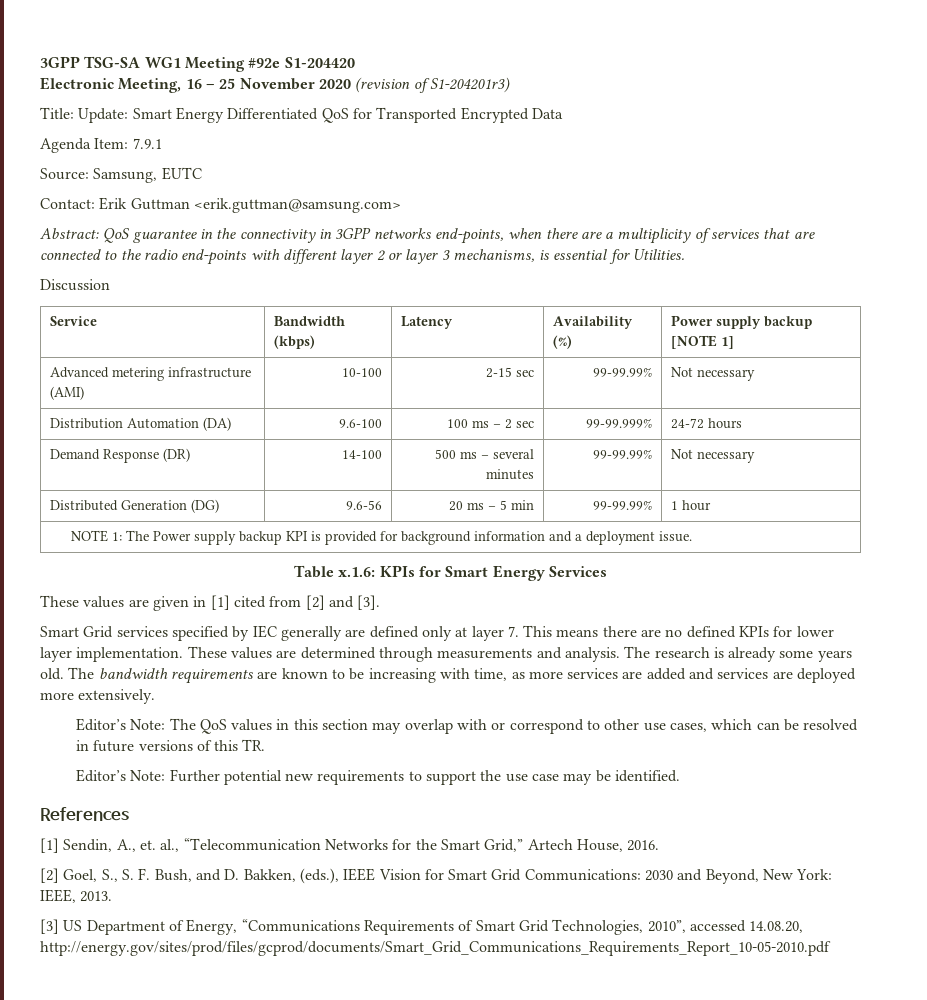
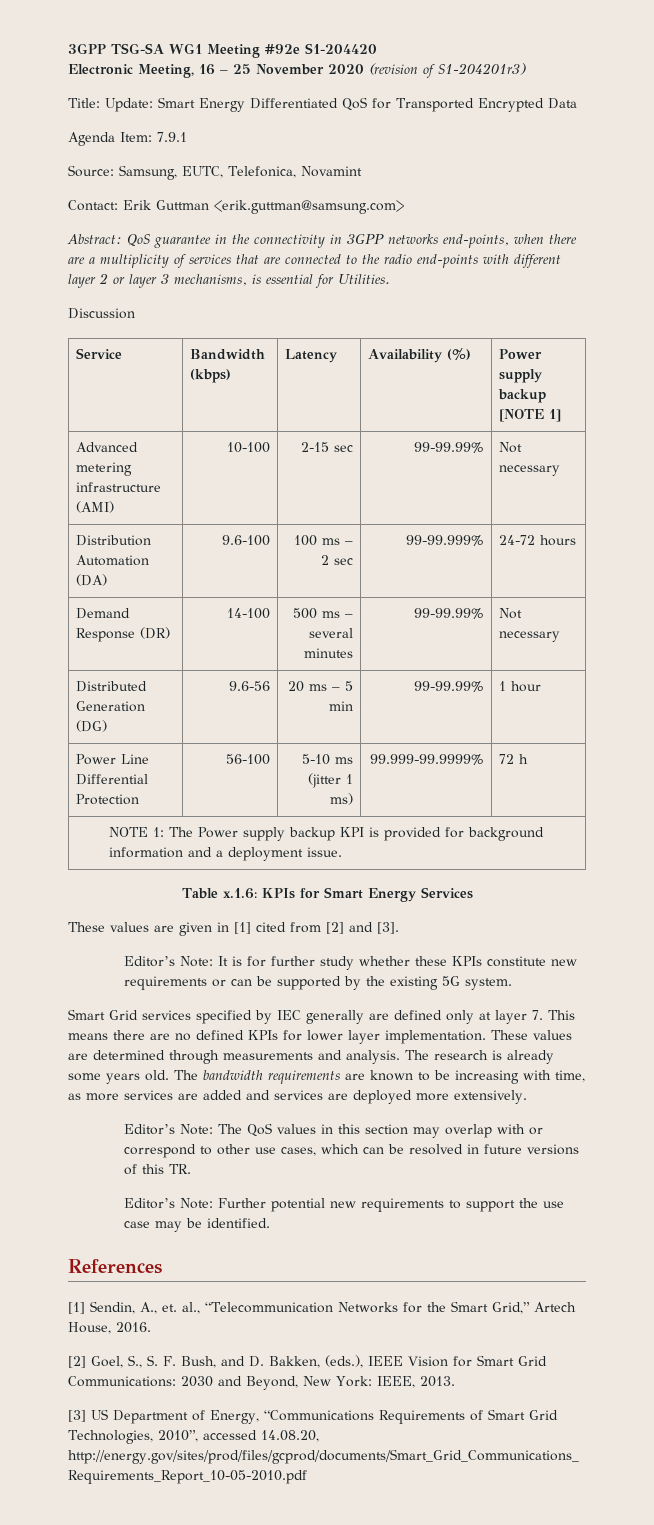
- Source: Samsung, EUTC
+ Source: Samsung, EUTC, Telefonica, Novamint
+ Power Line Differential Protection | 56-100 | 5-10 ms (jitter 1 ms) | 99.999-99.9999% | 72 h
+ Editor’s Note: It is for further study whether these KPIs constitute new requirements or can be supported by the existing 5G system.

